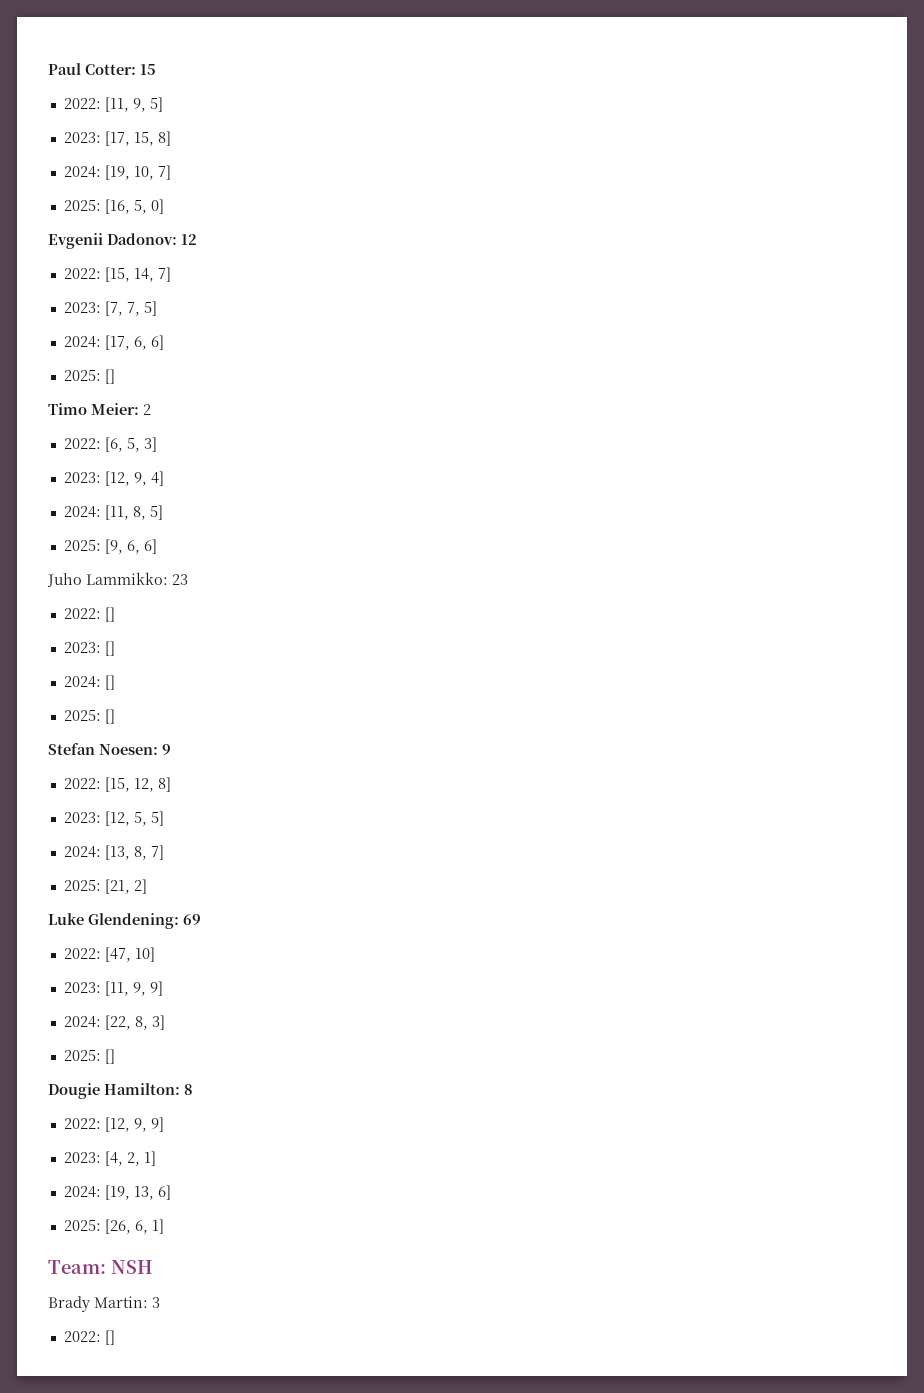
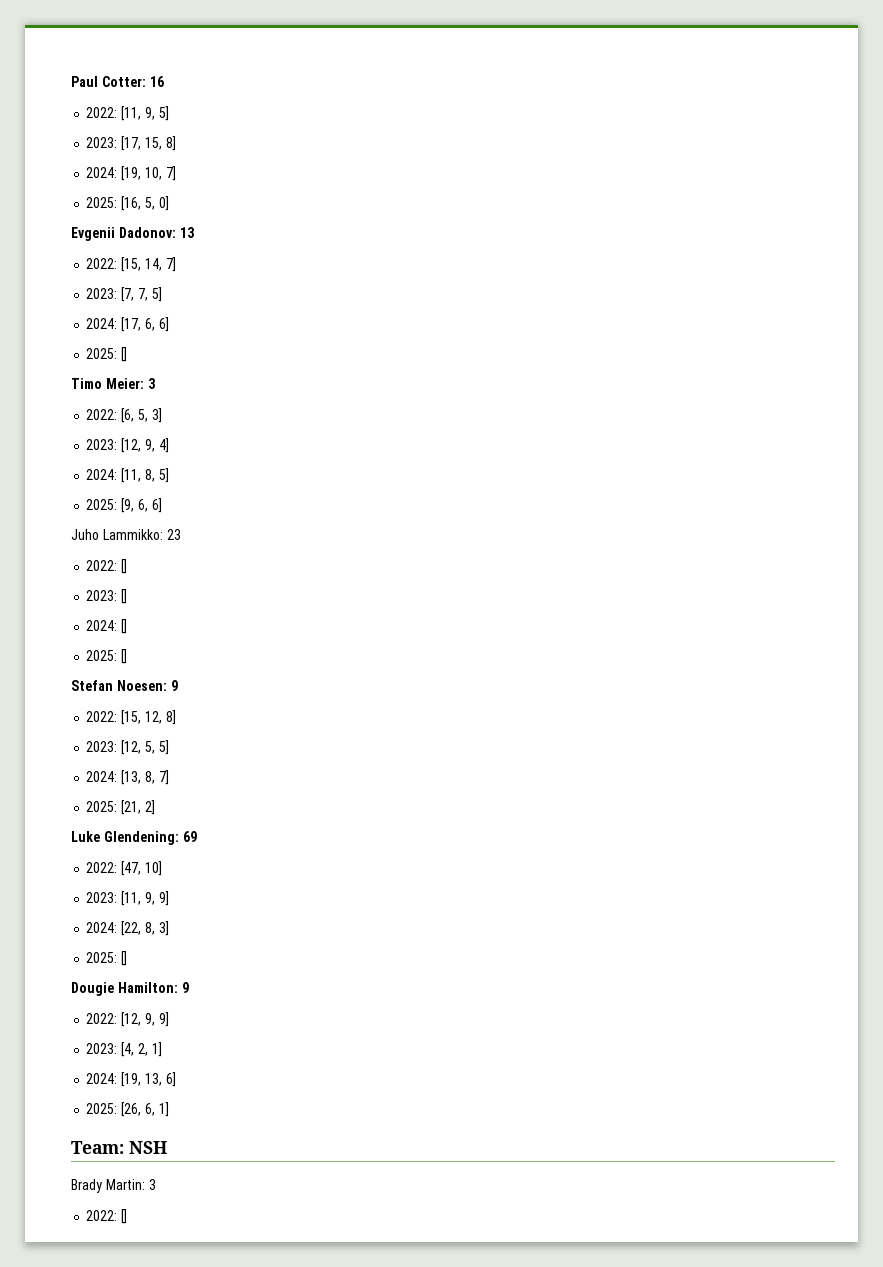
- Paul Cotter: 15
+ Paul Cotter: 16
- Evgenii Dadonov: 12
+ Evgenii Dadonov: 13
- Timo Meier: 2
+ Timo Meier: 3
- Dougie Hamilton: 8
+ Dougie Hamilton: 9

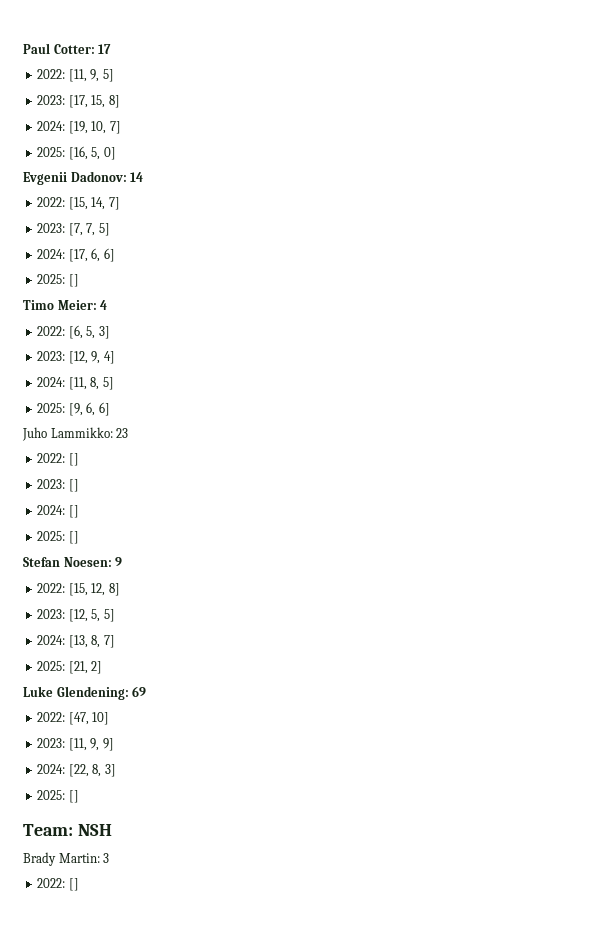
- Paul Cotter: 16
+ Paul Cotter: 17
- Evgenii Dadonov: 13
+ Evgenii Dadonov: 14
- Timo Meier: 3
+ Timo Meier: 4
- Dougie Hamilton: 9
- 2022: [12, 9, 9]
- 2023: [4, 2, 1]
- 2024: [19, 13, 6]
- 2025: [26, 6, 1]

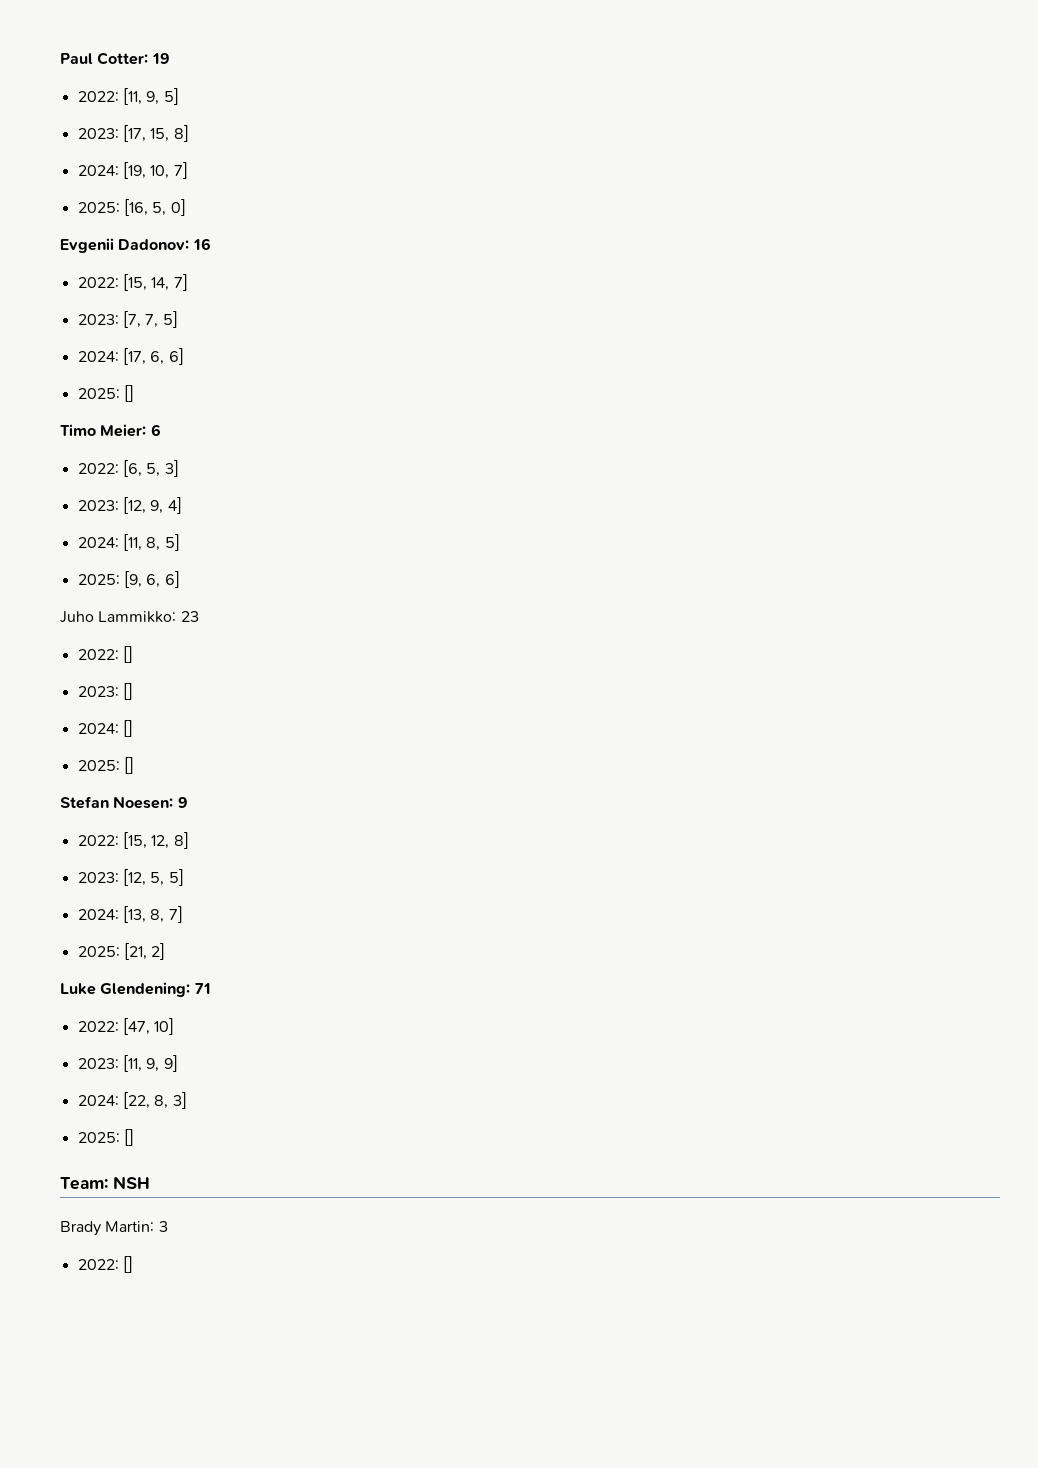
- Paul Cotter: 17
+ Paul Cotter: 19
- Evgenii Dadonov: 14
+ Evgenii Dadonov: 16
- Timo Meier: 4
+ Timo Meier: 6
- Luke Glendening: 69
+ Luke Glendening: 71

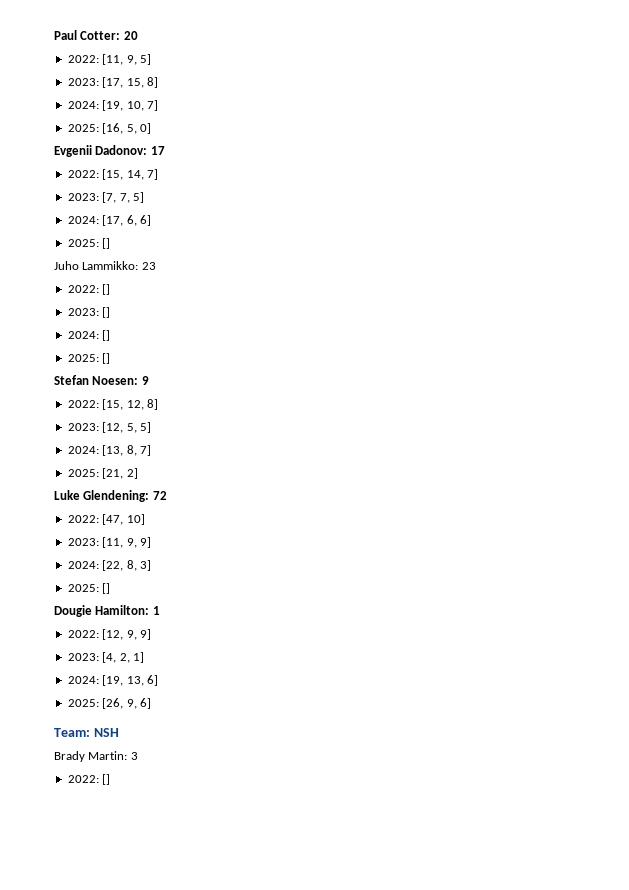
- Paul Cotter: 19
+ Paul Cotter: 20
- Evgenii Dadonov: 16
+ Evgenii Dadonov: 17
- Timo Meier: 6
- 2022: [6, 5, 3]
- 2023: [12, 9, 4]
- 2024: [11, 8, 5]
- 2025: [9, 6, 6]
- Luke Glendening: 71
+ Luke Glendening: 72
+ Dougie Hamilton: 1
+ 2022: [12, 9, 9]
+ 2023: [4, 2, 1]
+ 2024: [19, 13, 6]
+ 2025: [26, 9, 6]

